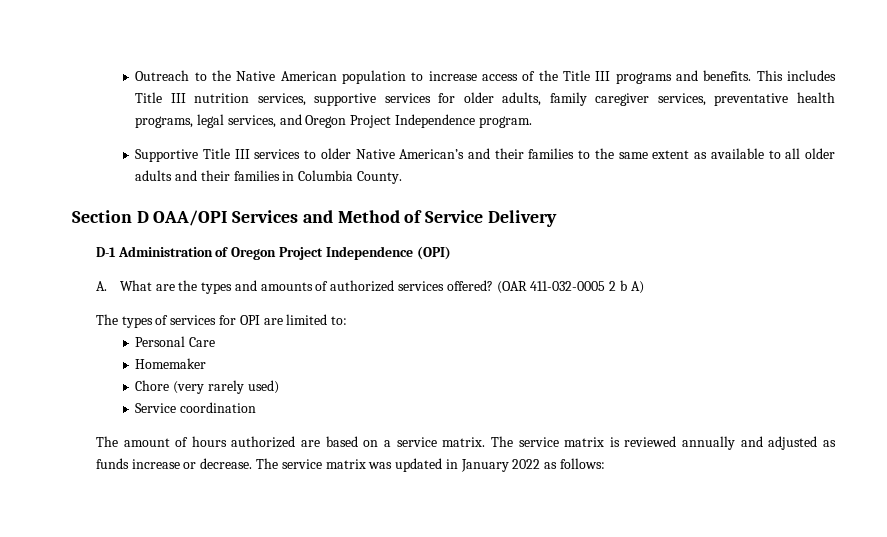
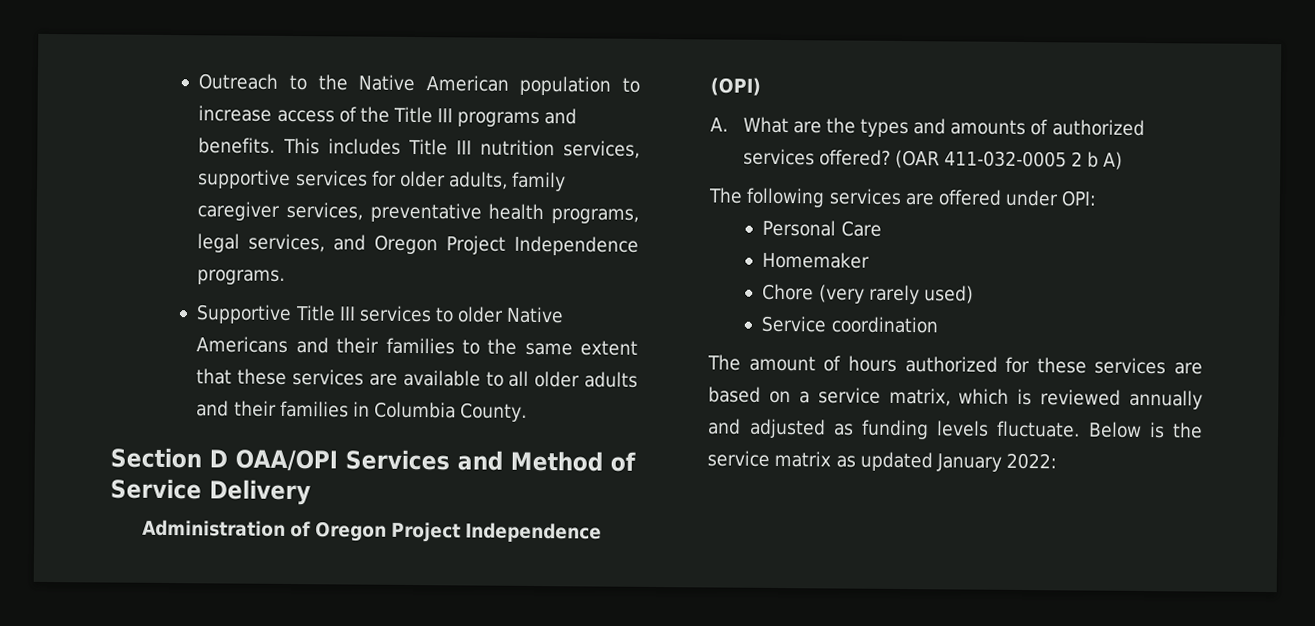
- This includes Title III nutrition services, supportive services for older adults, family caregiver services, preventative health programs, legal services, and Oregon Project Independence program.
+ This includes Title III nutrition services, supportive services for older adults, family caregiver services, preventative health programs, legal services, and Oregon Project Independence programs.
- Supportive Title III services to older Native American’s and their families to the same extent as available to all older adults and their families in Columbia County.
+ Supportive Title III services to older Native Americans and their families to the same extent that these services are available to all older adults and their families in Columbia County.
- D-1 Administration of Oregon Project Independence (OPI)
+ Administration of Oregon Project Independence (OPI)
- The types of services for OPI are limited to:
+ The following services are offered under OPI:
- The amount of hours authorized are based on a service matrix. The service matrix is reviewed annually and adjusted as funds increase or decrease. The service matrix was updated in January 2022 as follows:
+ The amount of hours authorized for these services are based on a service matrix, which is reviewed annually and adjusted as funding levels fluctuate. Below is the service matrix as updated January 2022:

